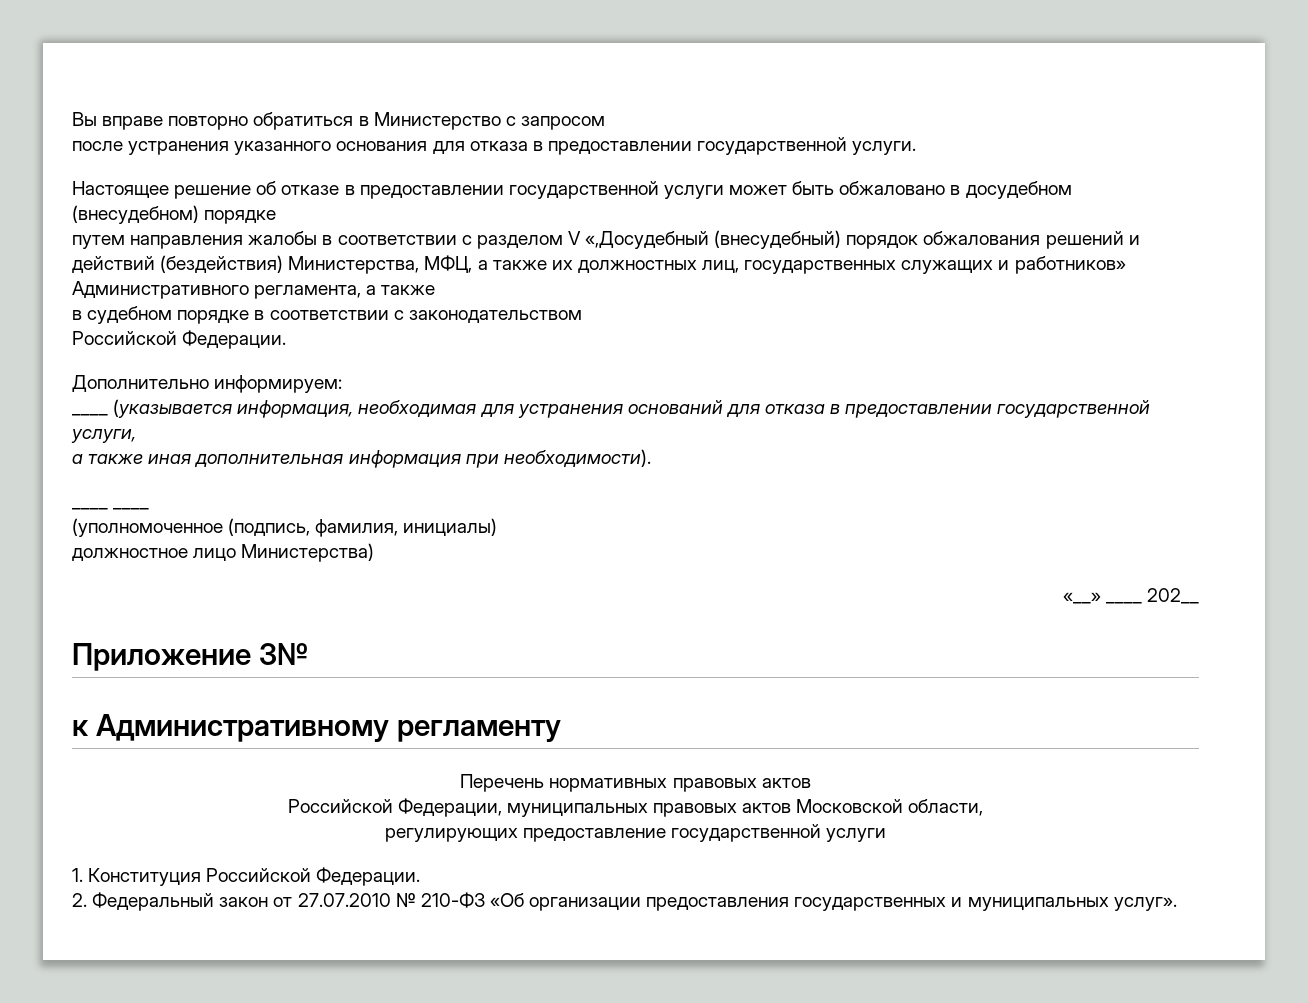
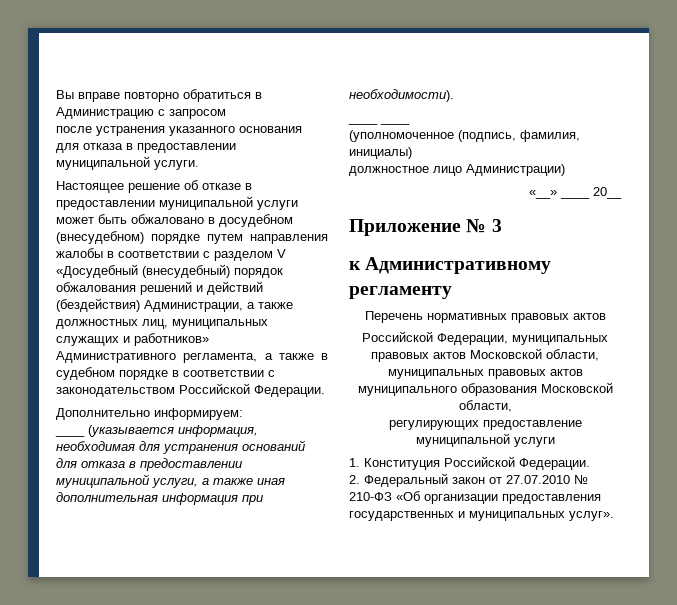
- Вы вправе повторно обратиться в Министерство с запросом
+ Вы вправе повторно обратиться в Администрацию с запросом
- после устранения указанного основания для отказа в предоставлении государственной услуги.
+ после устранения указанного основания для отказа в предоставлении муниципальной услуги.
- Настоящее решение об отказе в предоставлении государственной услуги может быть обжаловано в досудебном (внесудебном) порядке
- путем направления жалобы в соответствии с разделом V «,Досудебный (внесудебный) порядок обжалования решений и действий (бездействия) Министерства, МФЦ, а также их должностных лиц, государственных служащих и работников» Административного регламента, а также
- в судебном порядке в соответствии с законодательством
- Российской Федерации.
+ Настоящее решение об отказе в предоставлении муниципальной услуги может быть обжаловано в досудебном (внесудебном) порядке путем направления жалобы в соответствии с разделом V «Досудебный (внесудебный) порядок обжалования решений и действий (бездействия) Администрации, а также должностных лиц, муниципальных служащих и работников» Административного регламента, а также в судебном порядке в соответствии с законодательством Российской Федерации.
- ____ (указывается информация, необходимая для устранения оснований для отказа в предоставлении государственной услуги,
- а также иная дополнительная информация при необходимости).
+ ____ (указывается информация, необходимая для устранения оснований для отказа в предоставлении муниципальной услуги, а также иная дополнительная информация при необходимости).
- должностное лицо Министерства)
+ должностное лицо Администрации)
- «__» ____ 202__
+ «__» ____ 20__
- Приложение 3№
+ Приложение № 3
- Российской Федерации, муниципальных правовых актов Московской области,
+ Российской Федерации, муниципальных правовых актов Московской области, муниципальных правовых актов муниципального образования Московской области,
- регулирующих предоставление государственной услуги
+ регулирующих предоставление муниципальной услуги

